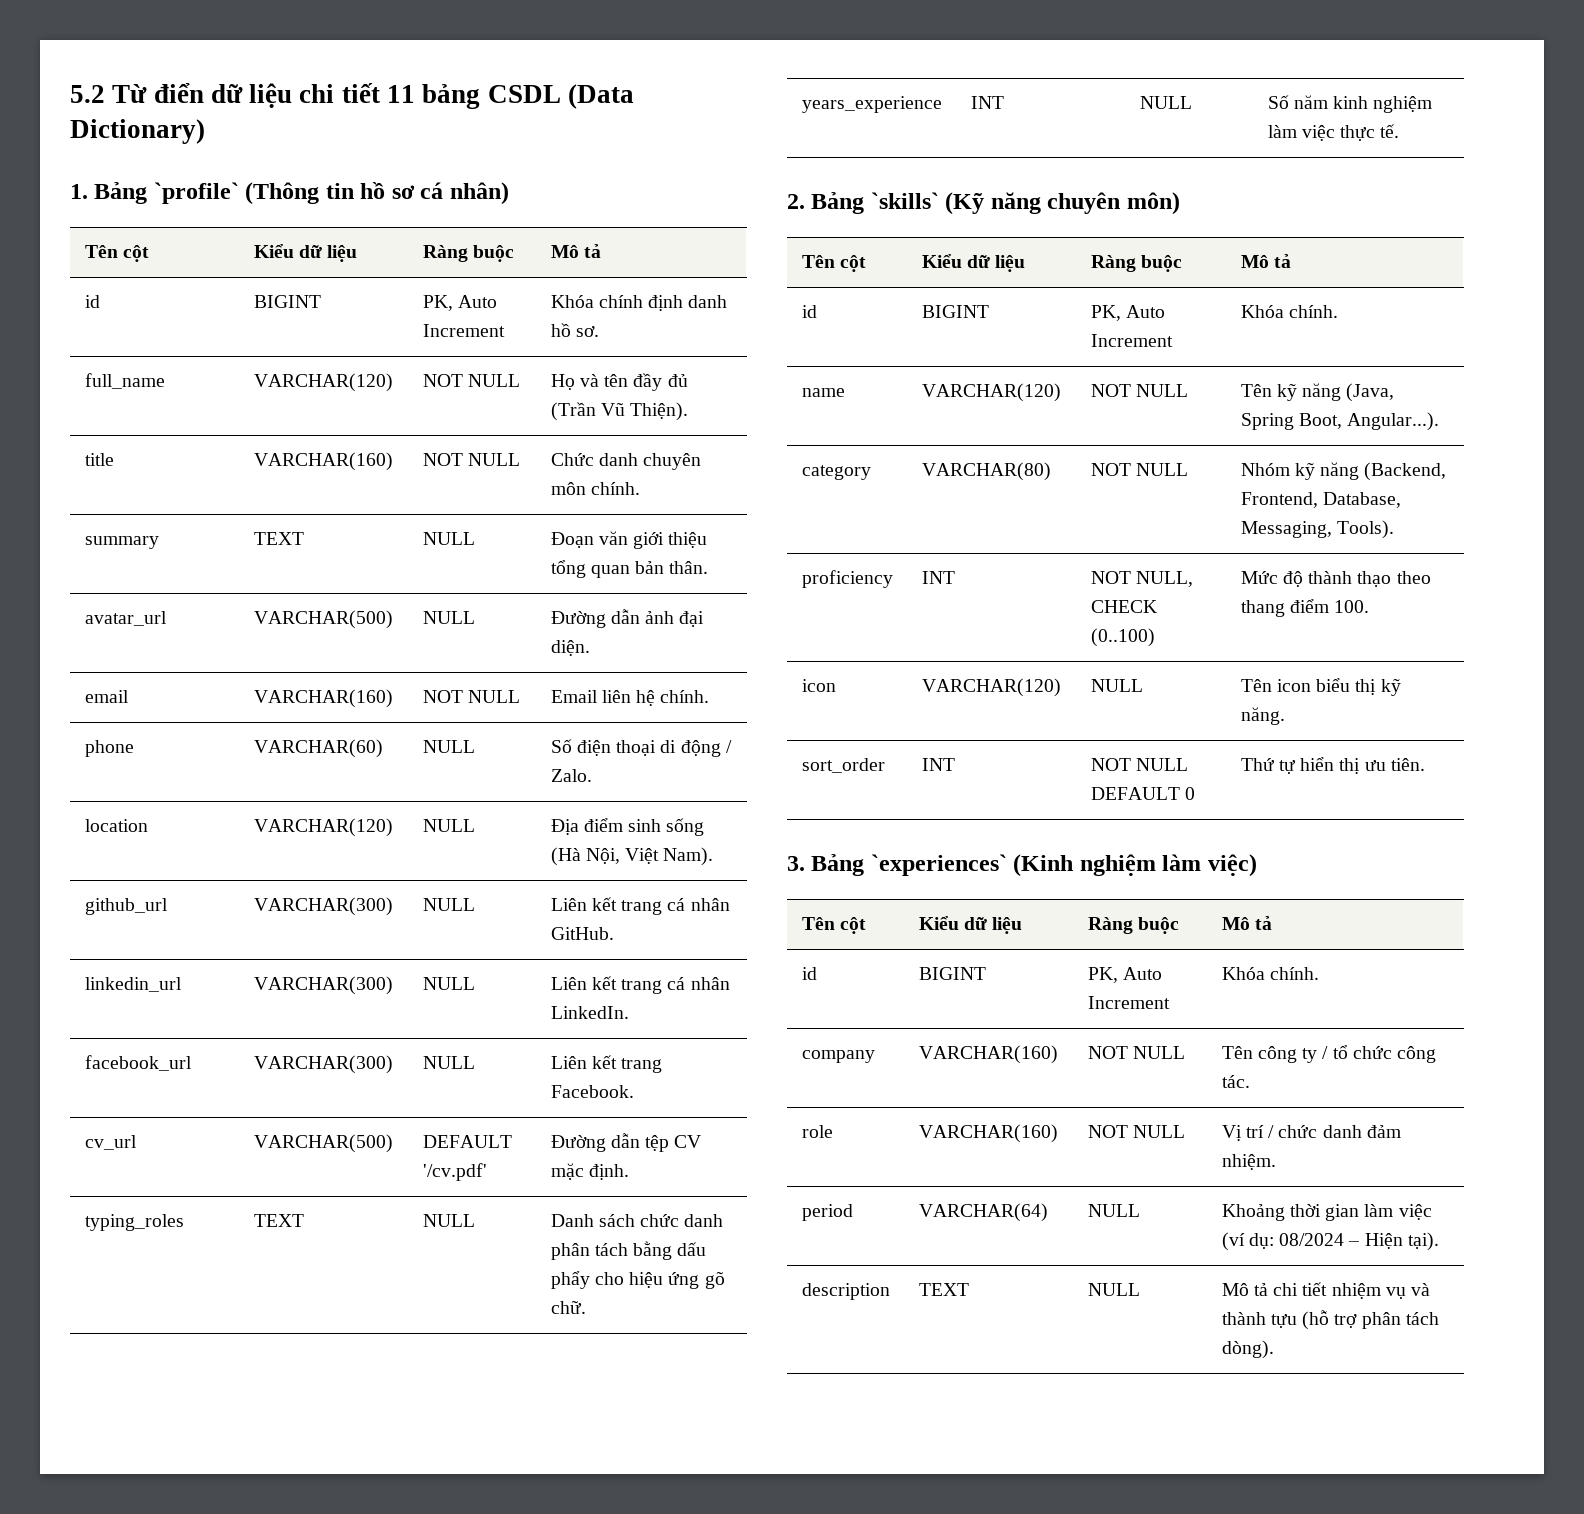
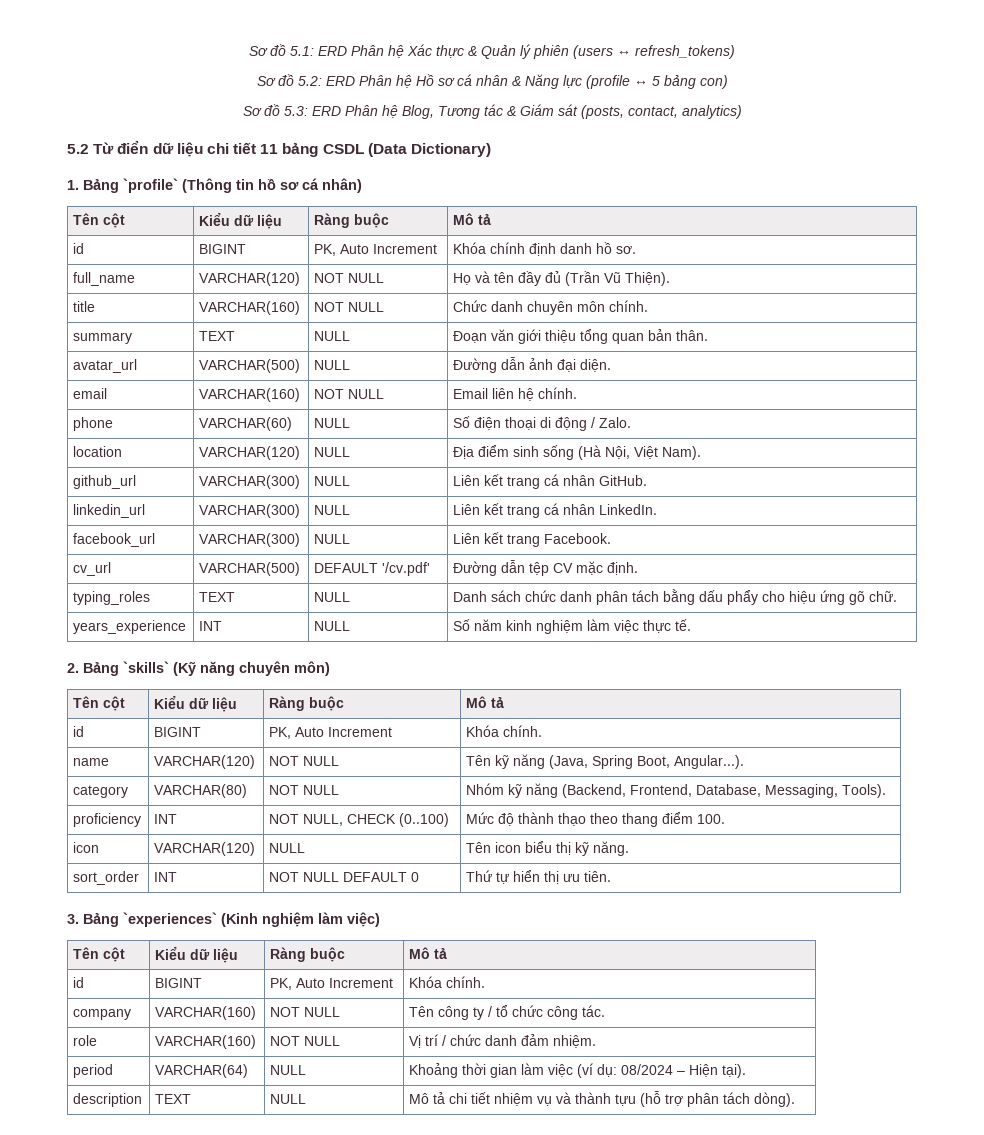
+ Sơ đồ 5.1: ERD Phân hệ Xác thực & Quản lý phiên (users ↔ refresh_tokens)
+ Sơ đồ 5.2: ERD Phân hệ Hồ sơ cá nhân & Năng lực (profile ↔ 5 bảng con)
+ Sơ đồ 5.3: ERD Phân hệ Blog, Tương tác & Giám sát (posts, contact, analytics)

